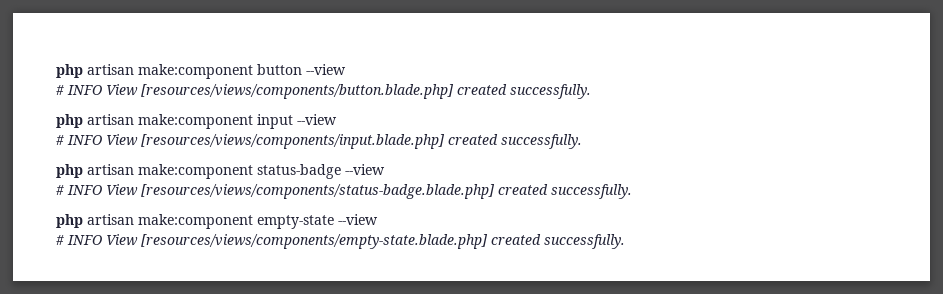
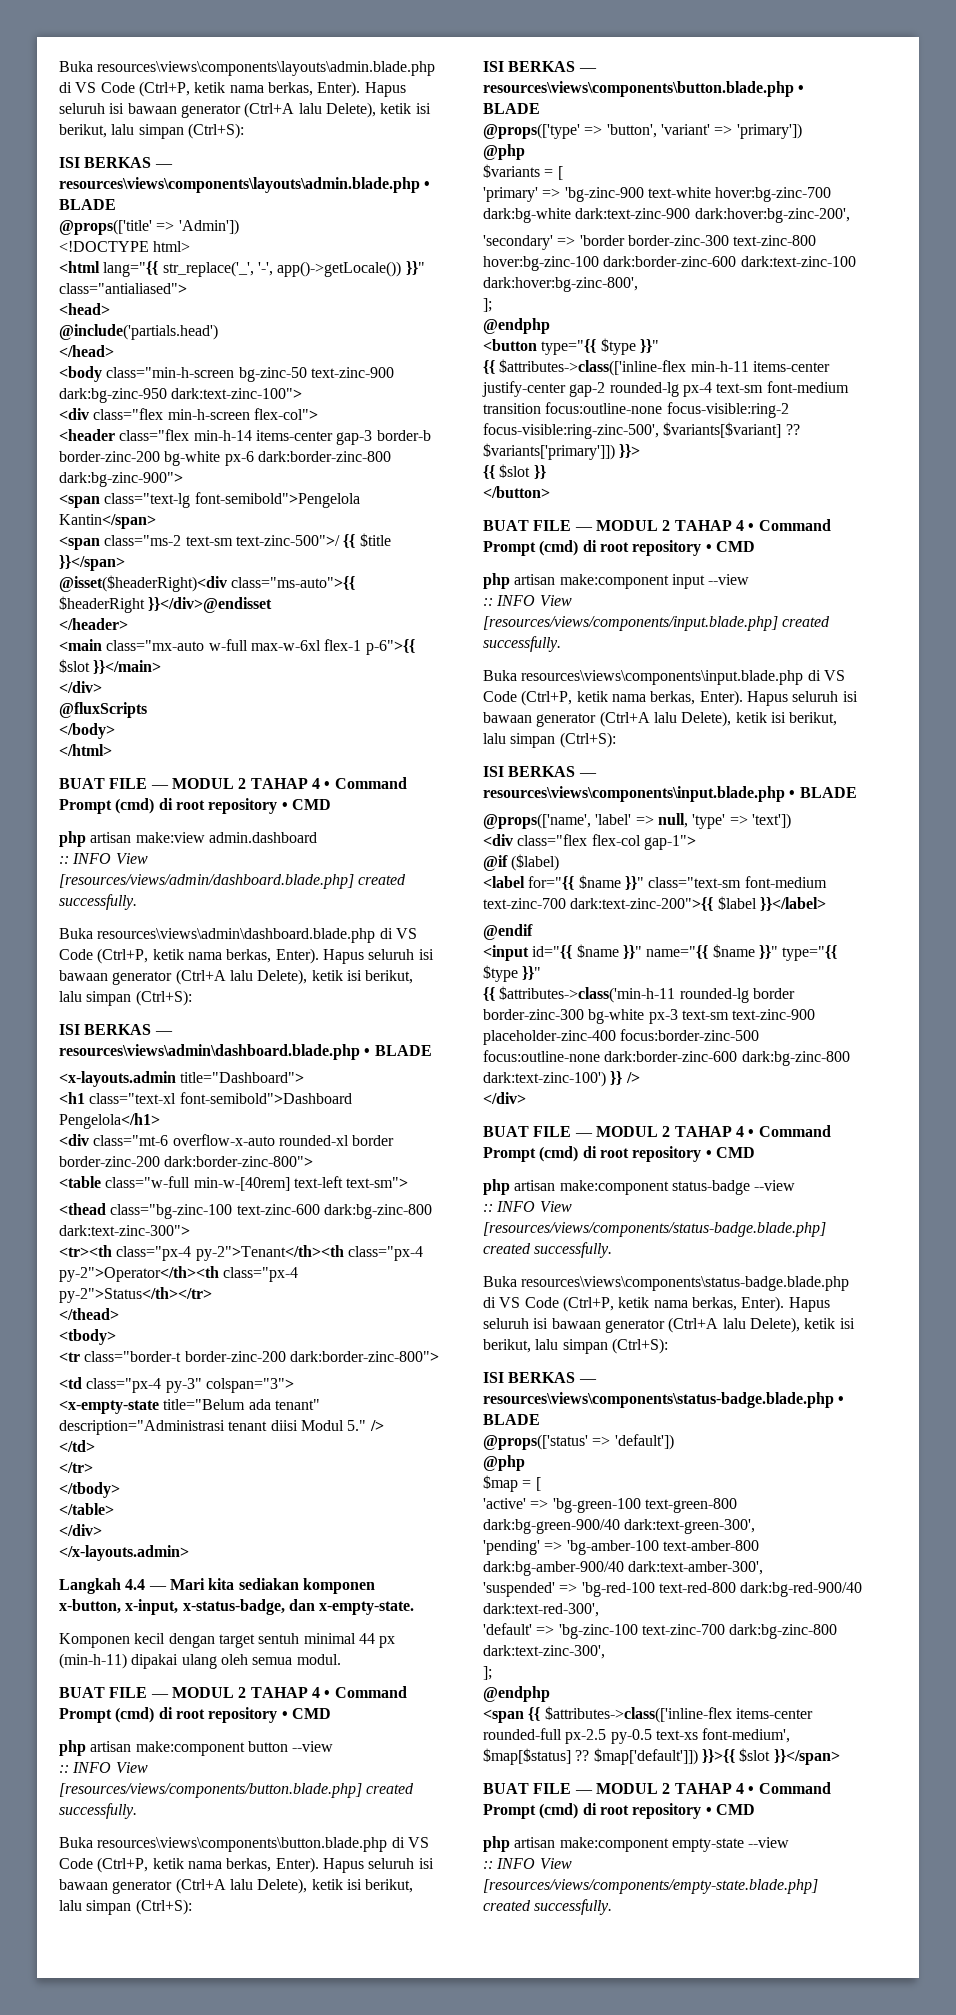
+ Buka resources\views\components\layouts\admin.blade.php di VS Code (Ctrl+P, ketik nama berkas, Enter). Hapus seluruh isi bawaan generator (Ctrl+A lalu Delete), ketik isi berikut, lalu simpan (Ctrl+S):
+ ISI BERKAS — resources\views\components\layouts\admin.blade.php • BLADE
+ @props(['title' => 'Admin'])
+ <!DOCTYPE html>
+ <html lang="{{ str_replace('_', '-', app()->getLocale()) }}" class="antialiased">
+ <head>
+ @include('partials.head')
+ </head>
+ <body class="min-h-screen bg-zinc-50 text-zinc-900 dark:bg-zinc-950 dark:text-zinc-100">
+ <div class="flex min-h-screen flex-col">
+ <header class="flex min-h-14 items-center gap-3 border-b border-zinc-200 bg-white px-6 dark:border-zinc-800 dark:bg-zinc-900">
+ <span class="text-lg font-semibold">Pengelola Kantin</span>
+ <span class="ms-2 text-sm text-zinc-500">/ {{ $title }}</span>
+ @isset($headerRight)<div class="ms-auto">{{ $headerRight }}</div>@endisset
+ </header>
+ <main class="mx-auto w-full max-w-6xl flex-1 p-6">{{ $slot }}</main>
+ </div>
+ @fluxScripts
+ </body>
+ </html>
+ BUAT FILE — MODUL 2 TAHAP 4 • Command Prompt (cmd) di root repository • CMD
+ php artisan make:view admin.dashboard
+ :: INFO View [resources/views/admin/dashboard.blade.php] created successfully.
+ Buka resources\views\admin\dashboard.blade.php di VS Code (Ctrl+P, ketik nama berkas, Enter). Hapus seluruh isi bawaan generator (Ctrl+A lalu Delete), ketik isi berikut, lalu simpan (Ctrl+S):
+ ISI BERKAS — resources\views\admin\dashboard.blade.php • BLADE
+ <x-layouts.admin title="Dashboard">
+ <h1 class="text-xl font-semibold">Dashboard Pengelola</h1>
+ <div class="mt-6 overflow-x-auto rounded-xl border border-zinc-200 dark:border-zinc-800">
+ <table class="w-full min-w-[40rem] text-left text-sm">
+ <thead class="bg-zinc-100 text-zinc-600 dark:bg-zinc-800 dark:text-zinc-300">
+ <tr><th class="px-4 py-2">Tenant</th><th class="px-4 py-2">Operator</th><th class="px-4 py-2">Status</th></tr>
+ </thead>
+ <tbody>
+ <tr class="border-t border-zinc-200 dark:border-zinc-800">
+ <td class="px-4 py-3" colspan="3">
+ <x-empty-state title="Belum ada tenant" description="Administrasi tenant diisi Modul 5." />
+ </td>
+ </tr>
+ </tbody>
+ </table>
+ </div>
+ </x-layouts.admin>
+ Langkah 4.4 — Mari kita sediakan komponen x-button, x-input, x-status-badge, dan x-empty-state.
+ Komponen kecil dengan target sentuh minimal 44 px (min-h-11) dipakai ulang oleh semua modul.
+ BUAT FILE — MODUL 2 TAHAP 4 • Command Prompt (cmd) di root repository • CMD
- # INFO View [resources/views/components/button.blade.php] created successfully.
+ :: INFO View [resources/views/components/button.blade.php] created successfully.
+ Buka resources\views\components\button.blade.php di VS Code (Ctrl+P, ketik nama berkas, Enter). Hapus seluruh isi bawaan generator (Ctrl+A lalu Delete), ketik isi berikut, lalu simpan (Ctrl+S):
+ ISI BERKAS — resources\views\components\button.blade.php • BLADE
+ @props(['type' => 'button', 'variant' => 'primary'])
+ @php
+ $variants = [
+ 'primary' => 'bg-zinc-900 text-white hover:bg-zinc-700 dark:bg-white dark:text-zinc-900 dark:hover:bg-zinc-200',
+ 'secondary' => 'border border-zinc-300 text-zinc-800 hover:bg-zinc-100 dark:border-zinc-600 dark:text-zinc-100 dark:hover:bg-zinc-800',
+ ];
+ @endphp
+ <button type="{{ $type }}"
+ {{ $attributes->class(['inline-flex min-h-11 items-center justify-center gap-2 rounded-lg px-4 text-sm font-medium transition focus:outline-none focus-visible:ring-2 focus-visible:ring-zinc-500', $variants[$variant] ?? $variants['primary']]) }}>
+ {{ $slot }}
+ </button>
+ BUAT FILE — MODUL 2 TAHAP 4 • Command Prompt (cmd) di root repository • CMD
- # INFO View [resources/views/components/input.blade.php] created successfully.
+ :: INFO View [resources/views/components/input.blade.php] created successfully.
+ Buka resources\views\components\input.blade.php di VS Code (Ctrl+P, ketik nama berkas, Enter). Hapus seluruh isi bawaan generator (Ctrl+A lalu Delete), ketik isi berikut, lalu simpan (Ctrl+S):
+ ISI BERKAS — resources\views\components\input.blade.php • BLADE
+ @props(['name', 'label' => null, 'type' => 'text'])
+ <div class="flex flex-col gap-1">
+ @if ($label)
+ <label for="{{ $name }}" class="text-sm font-medium text-zinc-700 dark:text-zinc-200">{{ $label }}</label>
+ @endif
+ <input id="{{ $name }}" name="{{ $name }}" type="{{ $type }}"
+ {{ $attributes->class('min-h-11 rounded-lg border border-zinc-300 bg-white px-3 text-sm text-zinc-900 placeholder-zinc-400 focus:border-zinc-500 focus:outline-none dark:border-zinc-600 dark:bg-zinc-800 dark:text-zinc-100') }} />
+ </div>
+ BUAT FILE — MODUL 2 TAHAP 4 • Command Prompt (cmd) di root repository • CMD
- # INFO View [resources/views/components/status-badge.blade.php] created successfully.
+ :: INFO View [resources/views/components/status-badge.blade.php] created successfully.
+ Buka resources\views\components\status-badge.blade.php di VS Code (Ctrl+P, ketik nama berkas, Enter). Hapus seluruh isi bawaan generator (Ctrl+A lalu Delete), ketik isi berikut, lalu simpan (Ctrl+S):
+ ISI BERKAS — resources\views\components\status-badge.blade.php • BLADE
+ @props(['status' => 'default'])
+ @php
+ $map = [
+ 'active' => 'bg-green-100 text-green-800 dark:bg-green-900/40 dark:text-green-300',
+ 'pending' => 'bg-amber-100 text-amber-800 dark:bg-amber-900/40 dark:text-amber-300',
+ 'suspended' => 'bg-red-100 text-red-800 dark:bg-red-900/40 dark:text-red-300',
+ 'default' => 'bg-zinc-100 text-zinc-700 dark:bg-zinc-800 dark:text-zinc-300',
+ ];
+ @endphp
+ <span {{ $attributes->class(['inline-flex items-center rounded-full px-2.5 py-0.5 text-xs font-medium', $map[$status] ?? $map['default']]) }}>{{ $slot }}</span>
+ BUAT FILE — MODUL 2 TAHAP 4 • Command Prompt (cmd) di root repository • CMD
- # INFO View [resources/views/components/empty-state.blade.php] created successfully.
+ :: INFO View [resources/views/components/empty-state.blade.php] created successfully.

